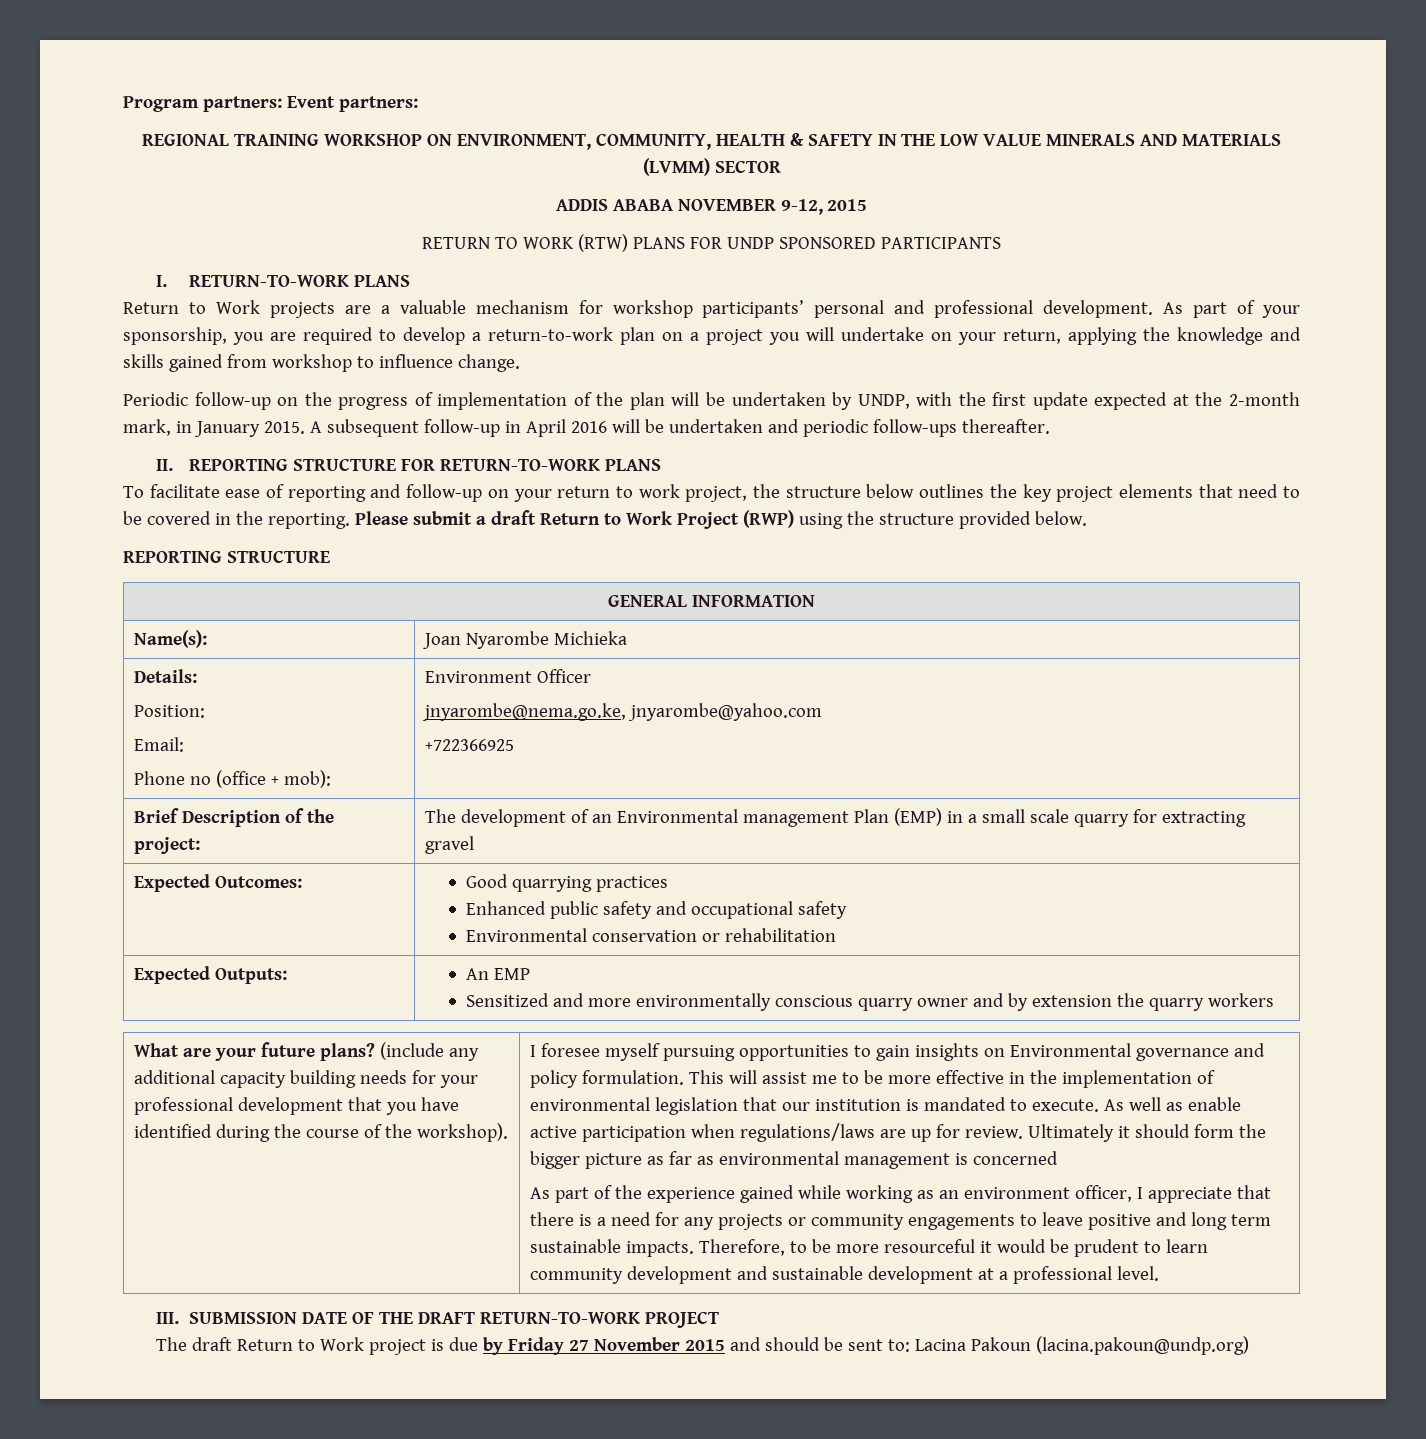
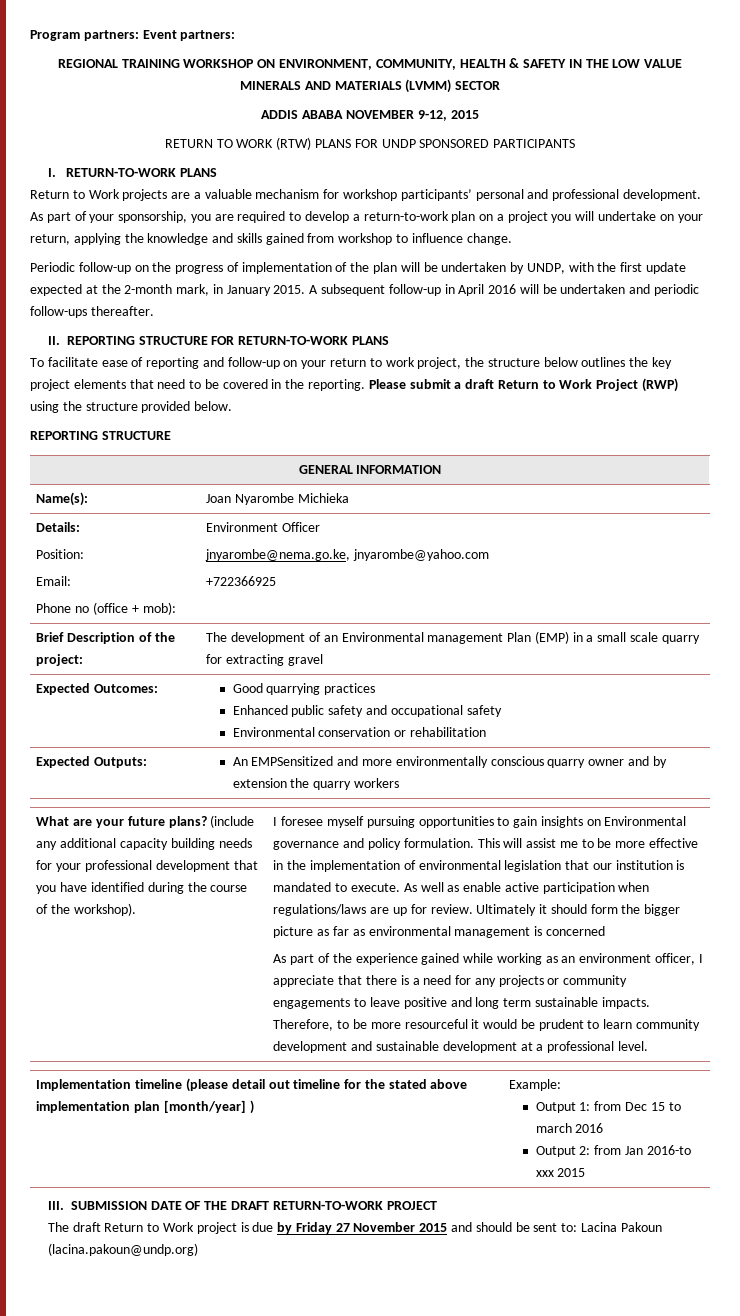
- Expected Outputs: | An EMP
- Sensitized and more environmentally conscious quarry owner and by extension the quarry workers
+ Expected Outputs: | An EMPSensitized and more environmentally conscious quarry owner and by extension the quarry workers
+ Implementation timeline (please detail out timeline for the stated above implementation plan [month/year] ) | Example:
+ Output 1: from Dec 15 to march 2016
+ Output 2: from Jan 2016-to xxx 2015

